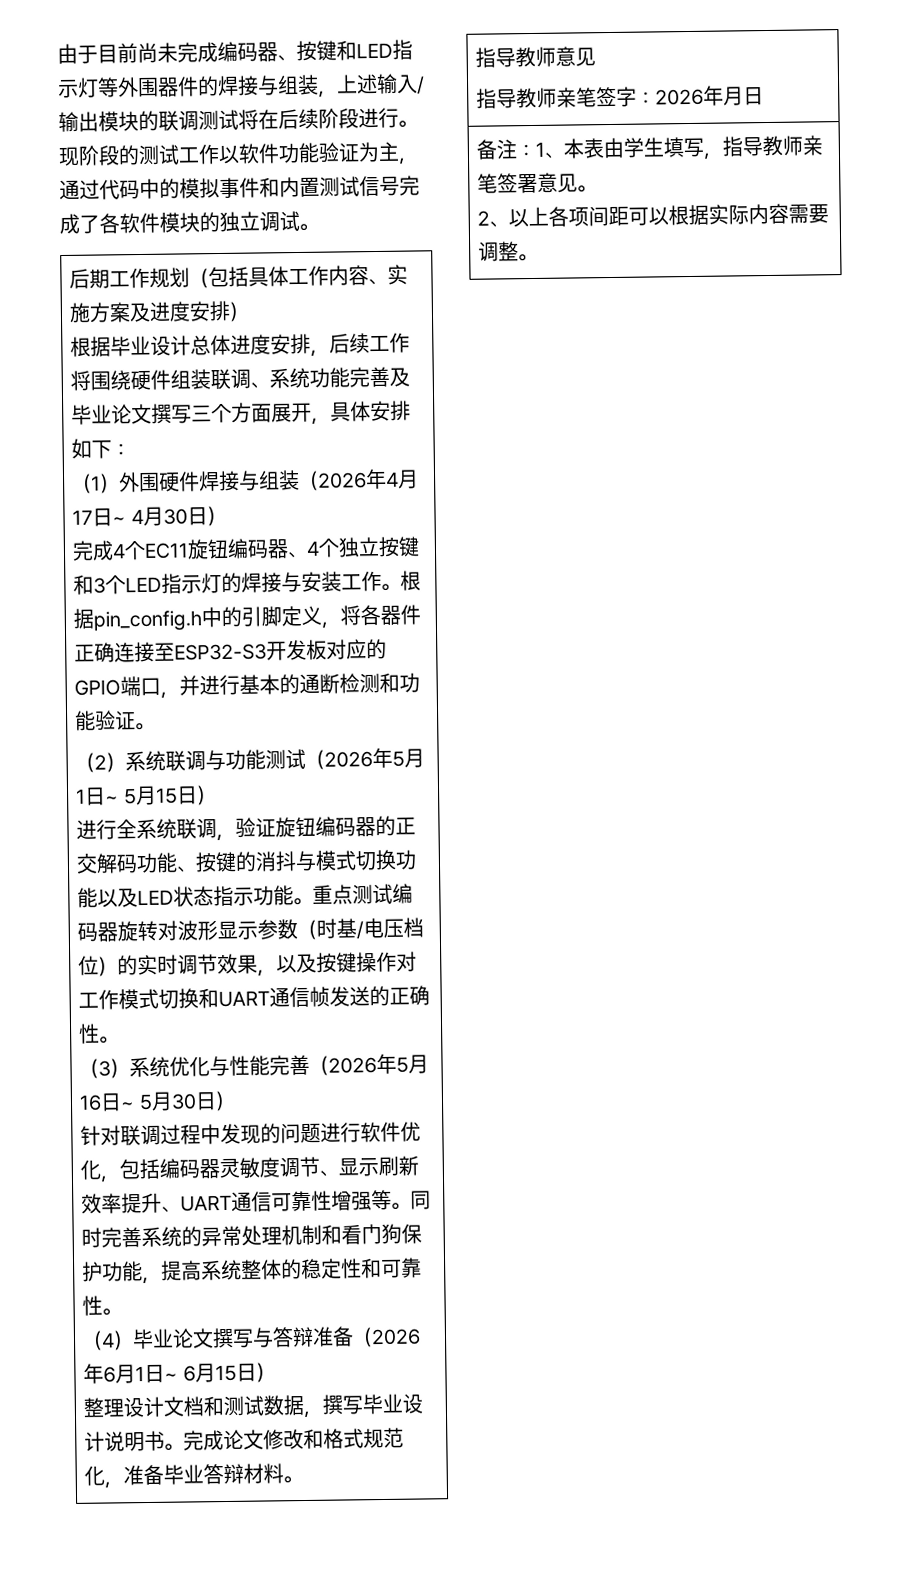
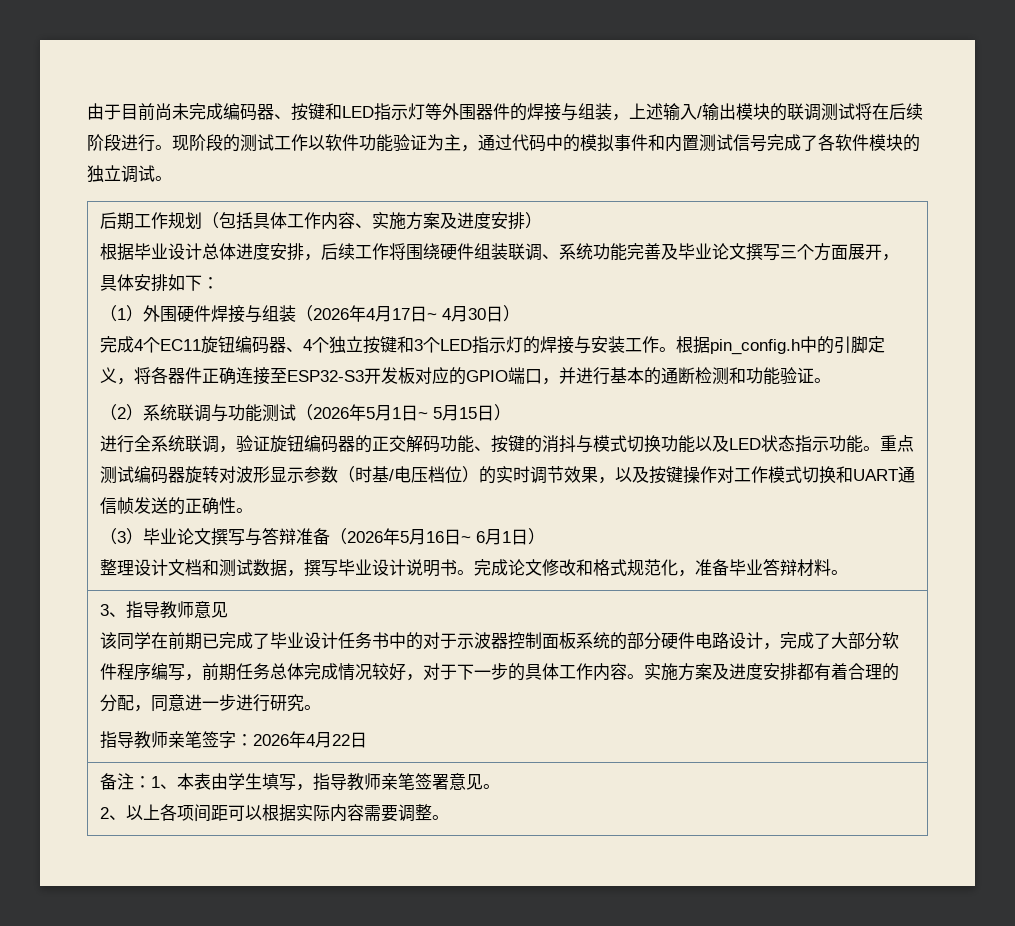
- （3）系统优化与性能完善（2026年5月16日~ 5月30日）
- 针对联调过程中发现的问题进行软件优化，包括编码器灵敏度调节、显示刷新效率提升、UART通信可靠性增强等。同时完善系统的异常处理机制和看门狗保护功能，提高系统整体的稳定性和可靠性。
- （4）毕业论文撰写与答辩准备（2026年6月1日~ 6月15日）
+ （3）毕业论文撰写与答辩准备（2026年5月16日~ 6月1日）
- 指导教师意见
+ 3、指导教师意见
+ 该同学在前期已完成了毕业设计任务书中的对于示波器控制面板系统的部分硬件电路设计，完成了大部分软件程序编写，前期任务总体完成情况较好，对于下一步的具体工作内容。实施方案及进度安排都有着合理的分配，同意进一步进行研究。
- 指导教师亲笔签字：2026年月日
+ 指导教师亲笔签字：2026年4月22日

